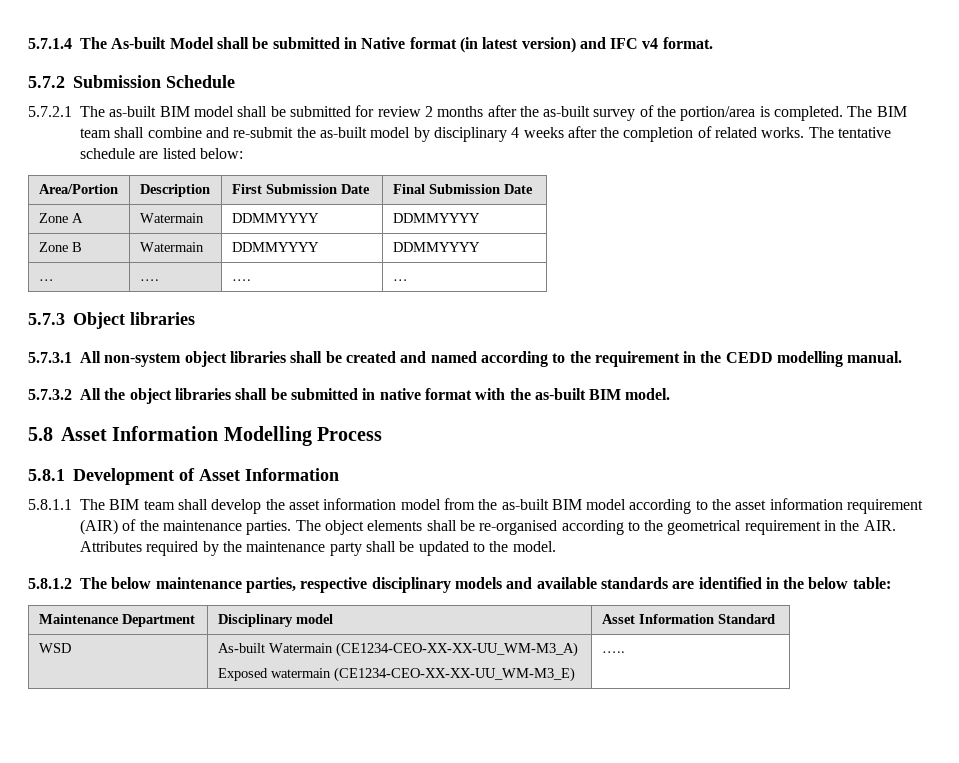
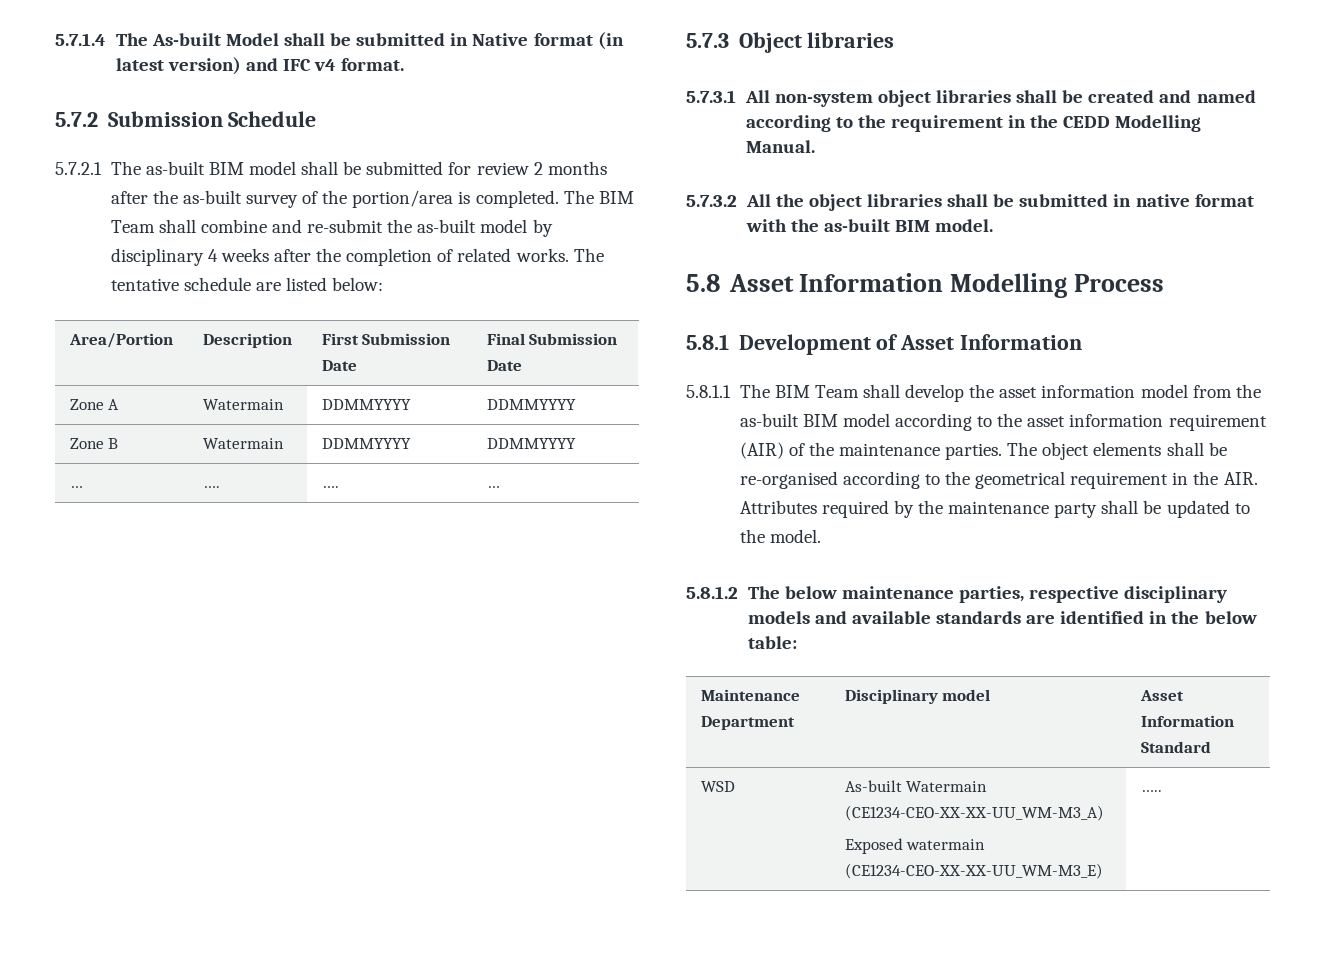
- The BIM team shall combine and re-submit the as-built model by disciplinary 4 weeks after the completion of related works.
+ The BIM Team shall combine and re-submit the as-built model by disciplinary 4 weeks after the completion of related works.
- 5.7.3.1 All non-system object libraries shall be created and named according to the requirement in the CEDD modelling manual.
+ 5.7.3.1 All non-system object libraries shall be created and named according to the requirement in the CEDD Modelling Manual.
- 5.8.1.1 The BIM team shall develop the asset information model from the as-built BIM model according to the asset information requirement (AIR) of the maintenance parties.
+ 5.8.1.1 The BIM Team shall develop the asset information model from the as-built BIM model according to the asset information requirement (AIR) of the maintenance parties.

